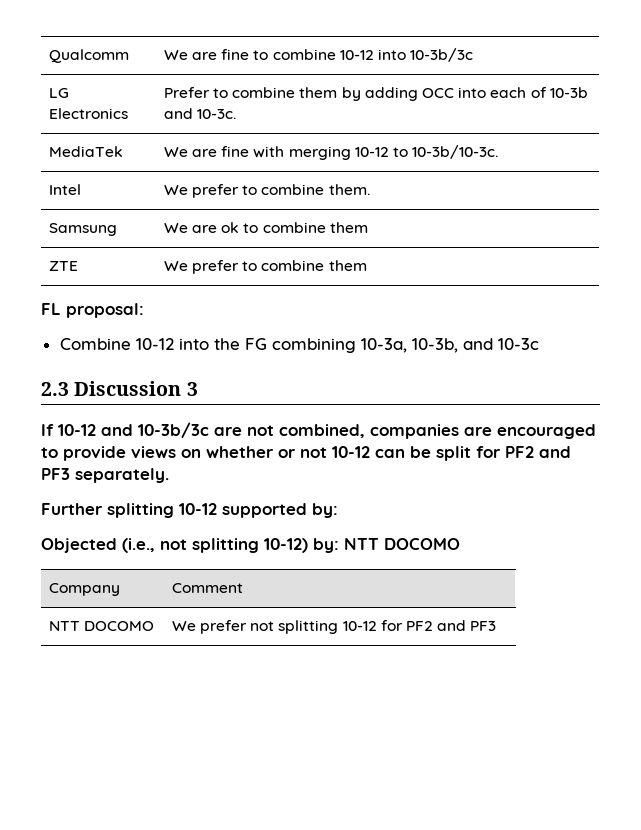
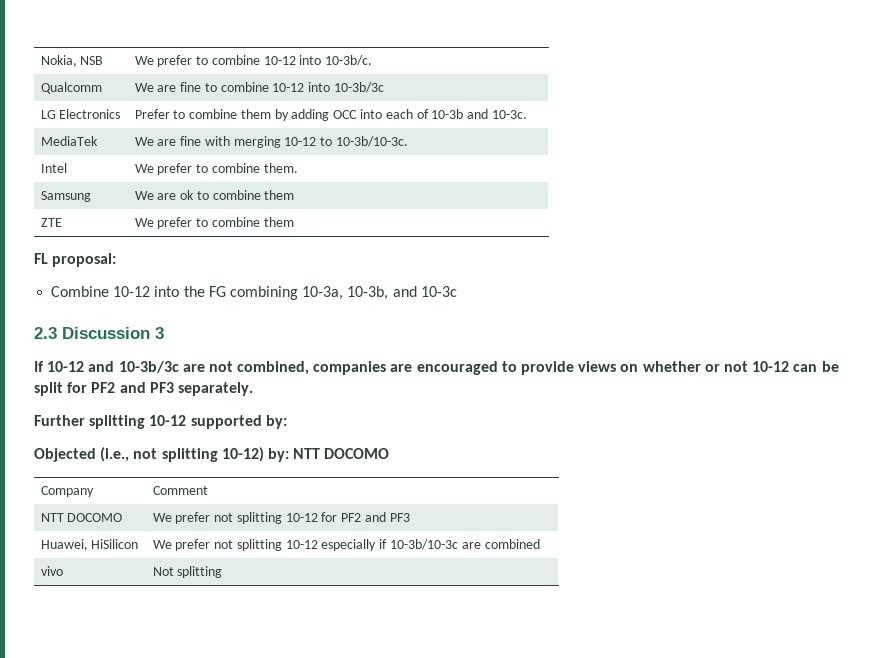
+ Nokia, NSB | We prefer to combine 10-12 into 10-3b/c.
+ Huawei, HiSilicon | We prefer not splitting 10-12 especially if 10-3b/10-3c are combined
+ vivo | Not splitting

